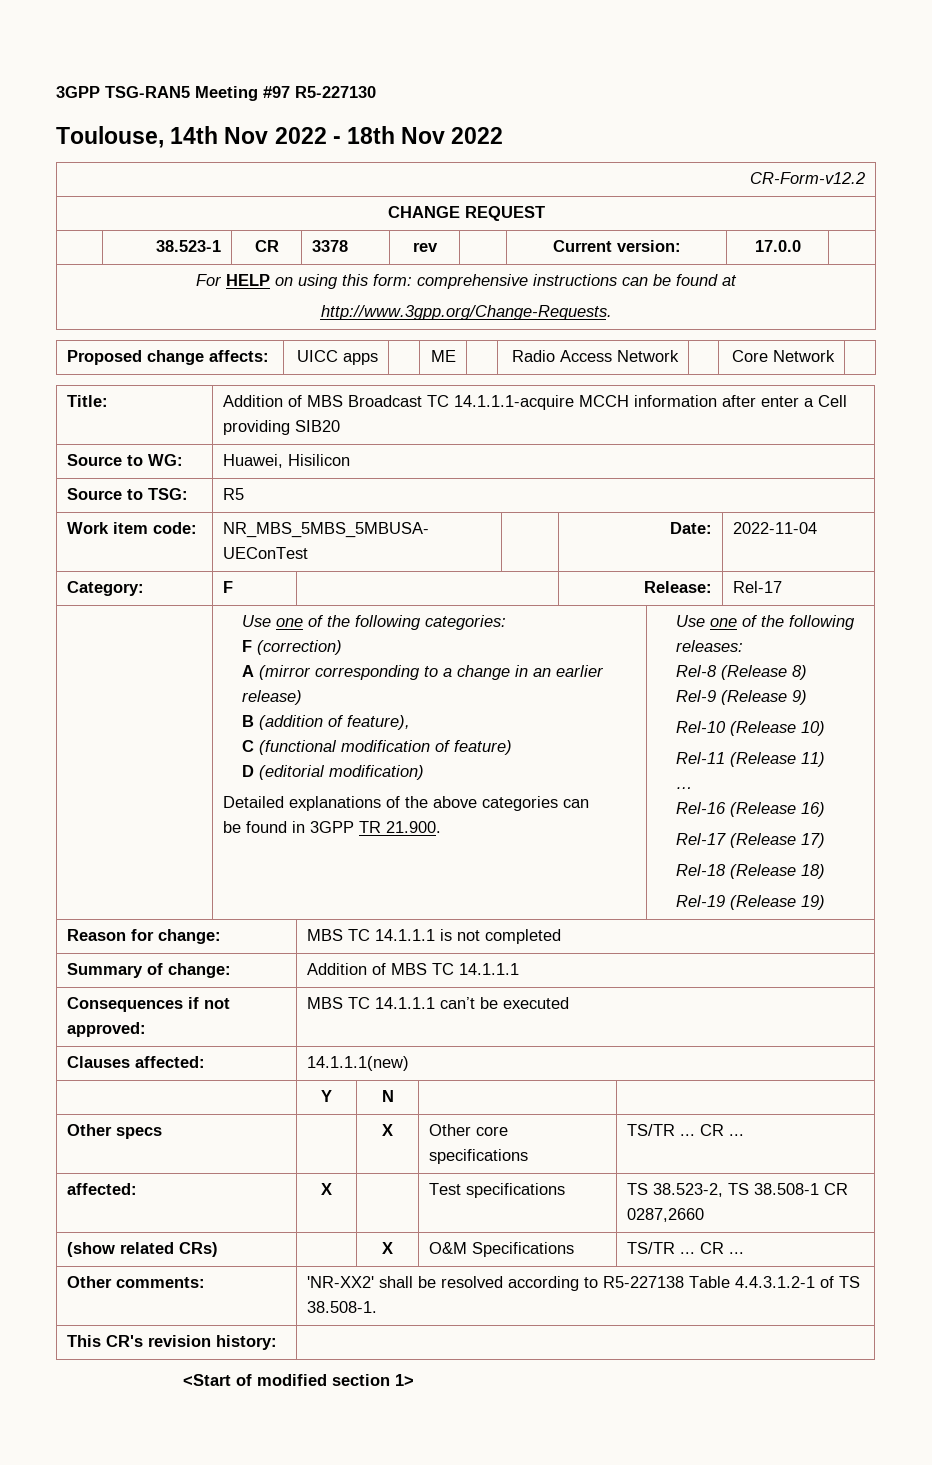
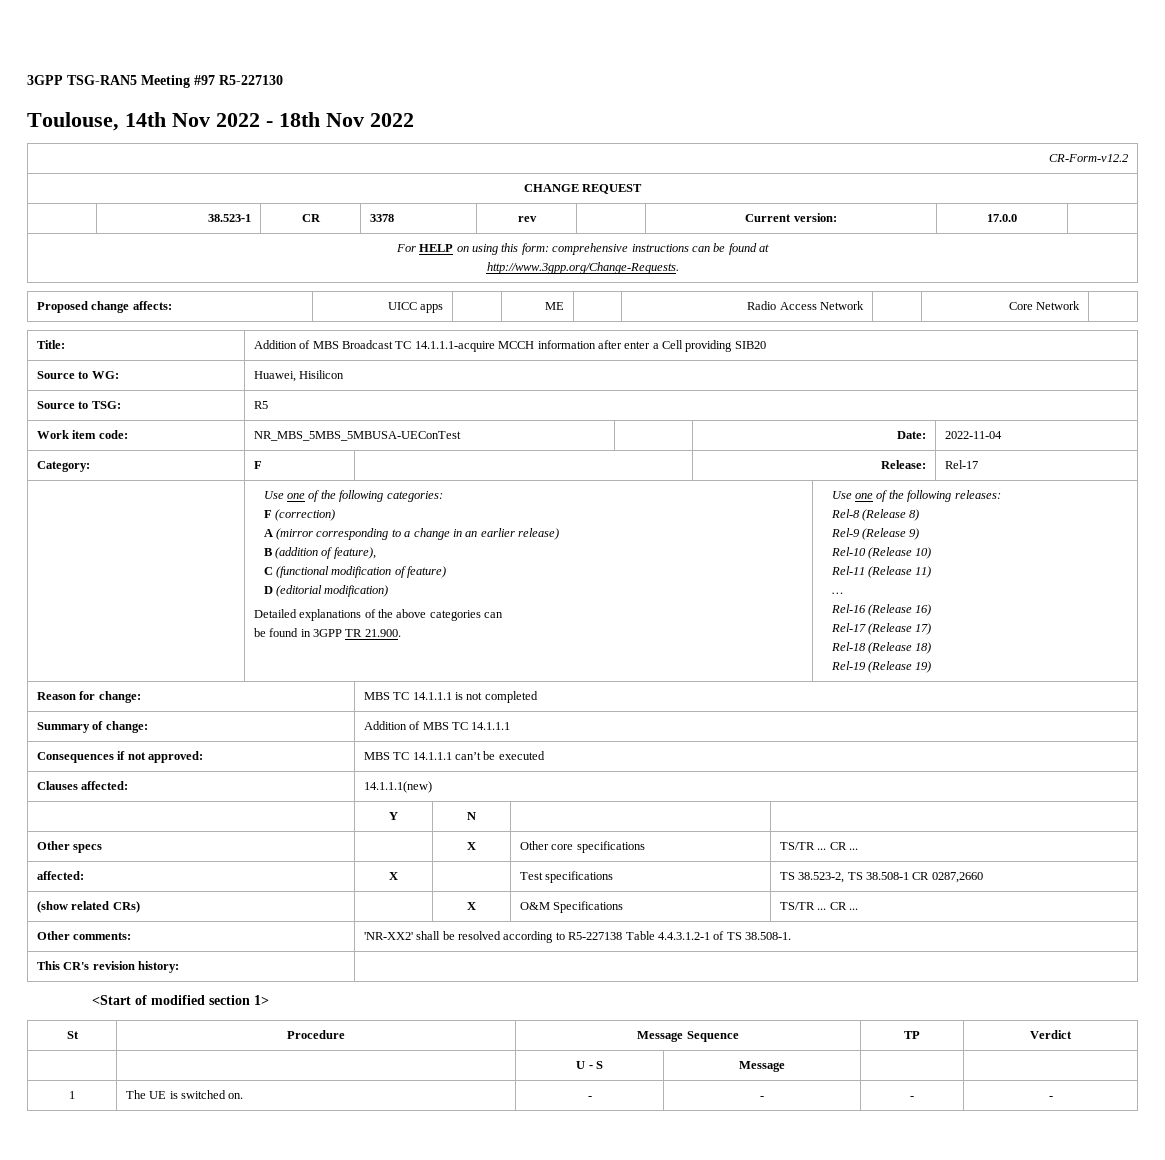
+ St | Procedure | Message Sequence | TP | Verdict
+ | | U - S | Message | |
+ 1 | The UE is switched on. | - | - | - | -

